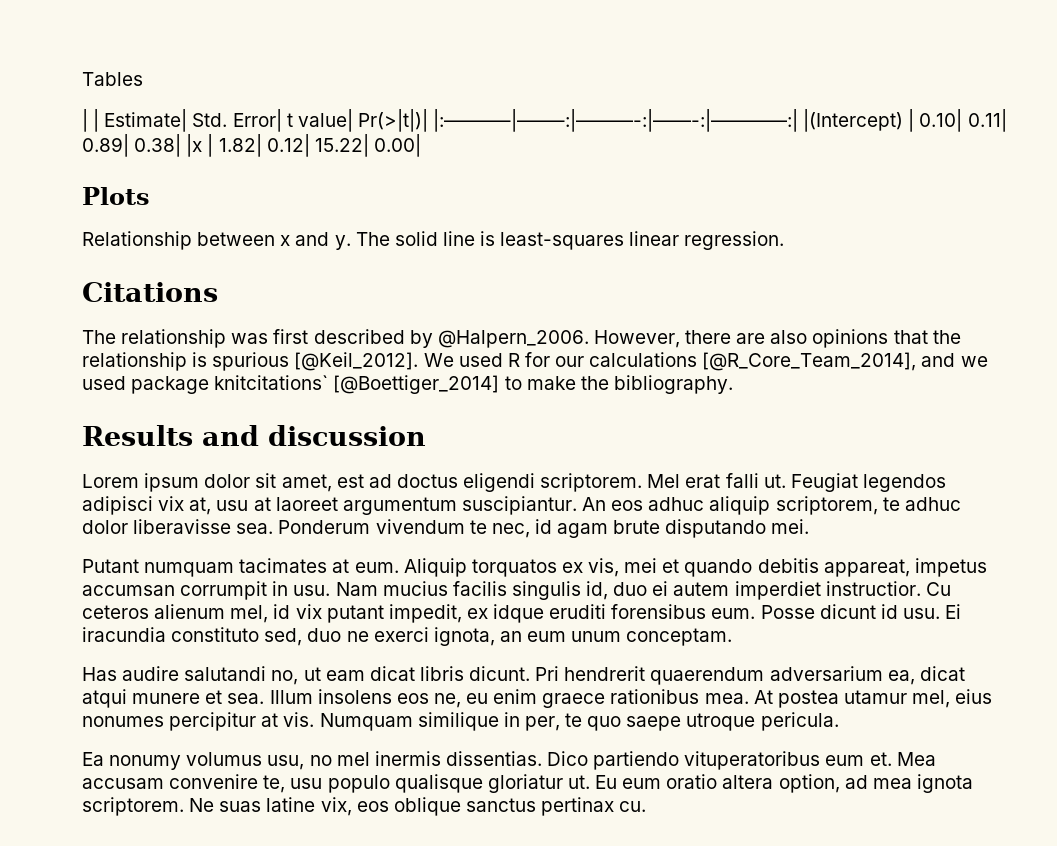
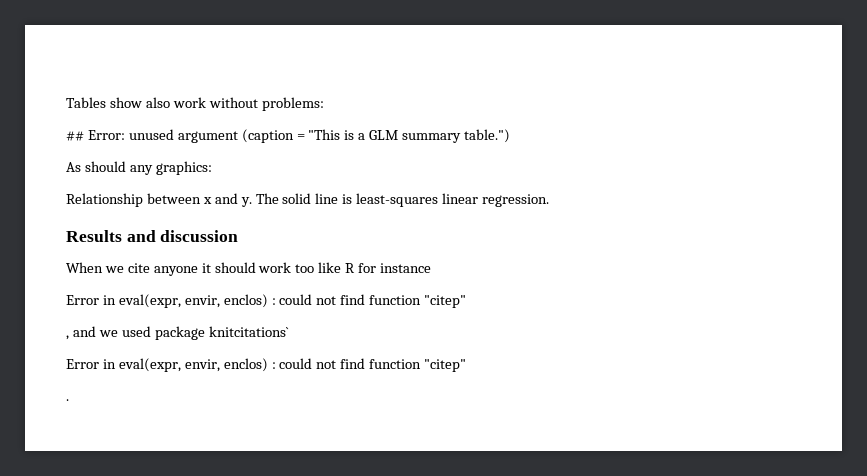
- Tables
- | | Estimate| Std. Error| t value| Pr(>|t|)| |:———–|——–:|———-:|——-:|————:| |(Intercept) | 0.10| 0.11| 0.89| 0.38| |x | 1.82| 0.12| 15.22| 0.00|
- Plots
+ Tables show also work without problems:
+ ## Error: unused argument (caption = "This is a GLM summary table.")
+ As should any graphics:
- Citations
- The relationship was first described by @Halpern_2006. However, there are also opinions that the relationship is spurious [@Keil_2012]. We used R for our calculations [@R_Core_Team_2014], and we used package knitcitations` [@Boettiger_2014] to make the bibliography.
  Results and discussion
- Lorem ipsum dolor sit amet, est ad doctus eligendi scriptorem. Mel erat falli ut. Feugiat legendos adipisci vix at, usu at laoreet argumentum suscipiantur. An eos adhuc aliquip scriptorem, te adhuc dolor liberavisse sea. Ponderum vivendum te nec, id agam brute disputando mei.
- Putant numquam tacimates at eum. Aliquip torquatos ex vis, mei et quando debitis appareat, impetus accumsan corrumpit in usu. Nam mucius facilis singulis id, duo ei autem imperdiet instructior. Cu ceteros alienum mel, id vix putant impedit, ex idque eruditi forensibus eum. Posse dicunt id usu. Ei iracundia constituto sed, duo ne exerci ignota, an eum unum conceptam.
- Has audire salutandi no, ut eam dicat libris dicunt. Pri hendrerit quaerendum adversarium ea, dicat atqui munere et sea. Illum insolens eos ne, eu enim graece rationibus mea. At postea utamur mel, eius nonumes percipitur at vis. Numquam similique in per, te quo saepe utroque pericula.
- Ea nonumy volumus usu, no mel inermis dissentias. Dico partiendo vituperatoribus eum et. Mea accusam convenire te, usu populo qualisque gloriatur ut. Eu eum oratio altera option, ad mea ignota scriptorem. Ne suas latine vix, eos oblique sanctus pertinax cu.
+ When we cite anyone it should work too like R for instance
+ Error in eval(expr, envir, enclos) : could not find function "citep"
+ , and we used package knitcitations`
+ Error in eval(expr, envir, enclos) : could not find function "citep"
+ .

